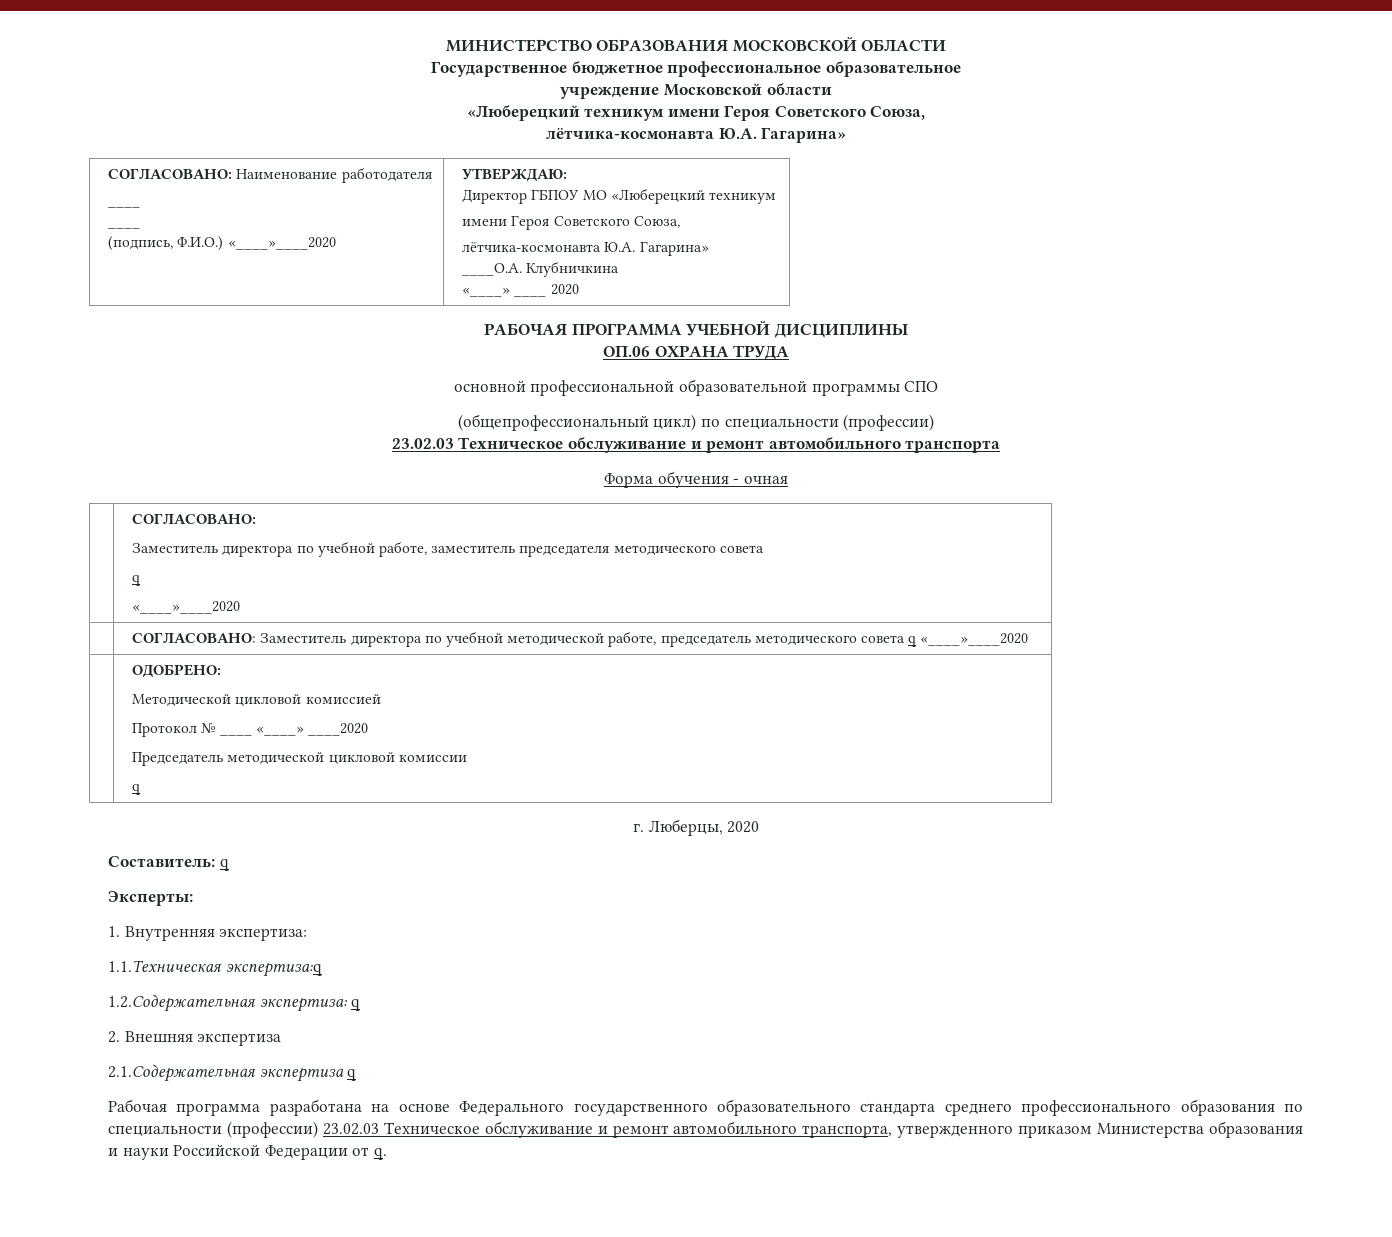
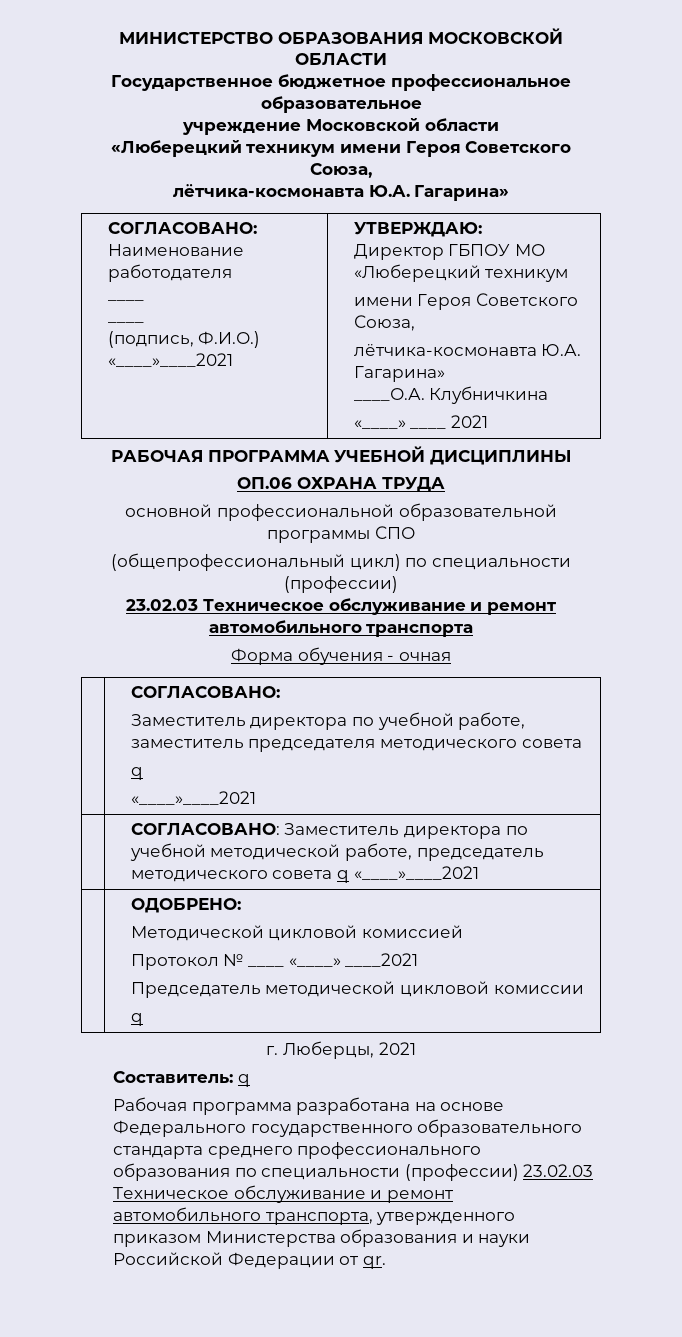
  СОГЛАСОВАНО: Наименование работодателя
  ____
  ____
- (подпись, Ф.И.О.) «____»____2020 | УТВЕРЖДАЮ:
+ (подпись, Ф.И.О.) «____»____2021 | УТВЕРЖДАЮ:
  Директор ГБПОУ МО «Люберецкий техникум
  имени Героя Советского Союза,
  лётчика-космонавта Ю.А. Гагарина»
  ____О.А. Клубничкина
- «____» ____ 2020
+ «____» ____ 2021
  Форма обучения - очная
  | СОГЛАСОВАНО:
  Заместитель директора по учебной работе, заместитель председателя методического совета
  q
- «____»____2020
+ «____»____2021
- | СОГЛАСОВАНО: Заместитель директора по учебной методической работе, председатель методического совета q «____»____2020
+ | СОГЛАСОВАНО: Заместитель директора по учебной методической работе, председатель методического совета q «____»____2021
  | ОДОБРЕНО:
  Методической цикловой комиссией
- Протокол № ____ «____» ____2020
+ Протокол № ____ «____» ____2021
- г. Люберцы, 2020
+ г. Люберцы, 2021
- Эксперты:
- 1. Внутренняя экспертиза:
- 1.1.Техническая экспертиза:q
- 1.2.Содержательная экспертиза: q
- 2. Внешняя экспертиза
- 2.1.Содержательная экспертиза q
- Рабочая программа разработана на основе Федерального государственного образовательного стандарта среднего профессионального образования по специальности (профессии) 23.02.03 Техническое обслуживание и ремонт автомобильного транспорта, утвержденного приказом Министерства образования и науки Российской Федерации от q.
+ Рабочая программа разработана на основе Федерального государственного образовательного стандарта среднего профессионального образования по специальности (профессии) 23.02.03 Техническое обслуживание и ремонт автомобильного транспорта, утвержденного приказом Министерства образования и науки Российской Федерации от qr.

